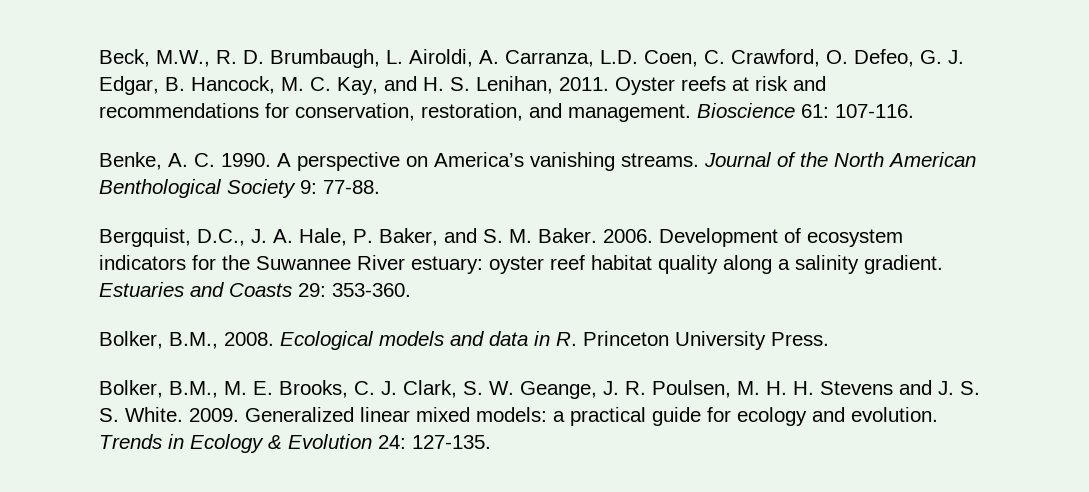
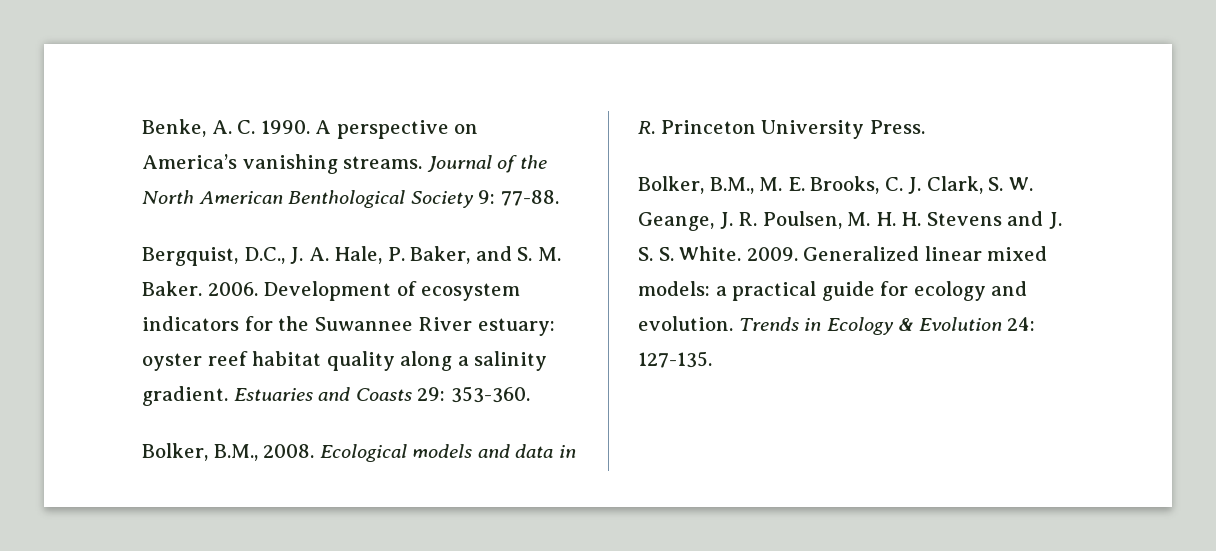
- Beck, M.W., R. D. Brumbaugh, L. Airoldi, A. Carranza, L.D. Coen, C. Crawford, O. Defeo, G. J. Edgar, B. Hancock, M. C. Kay, and H. S. Lenihan, 2011. Oyster reefs at risk and recommendations for conservation, restoration, and management. Bioscience 61: 107-116.

